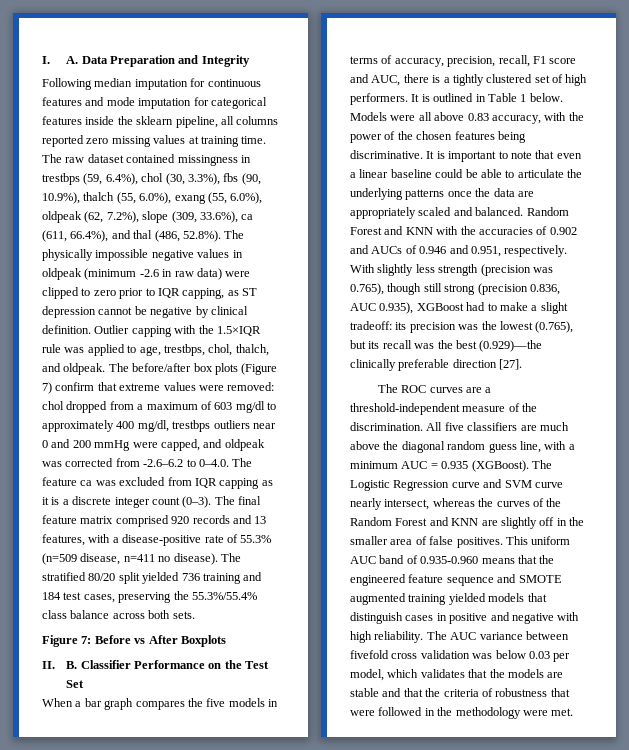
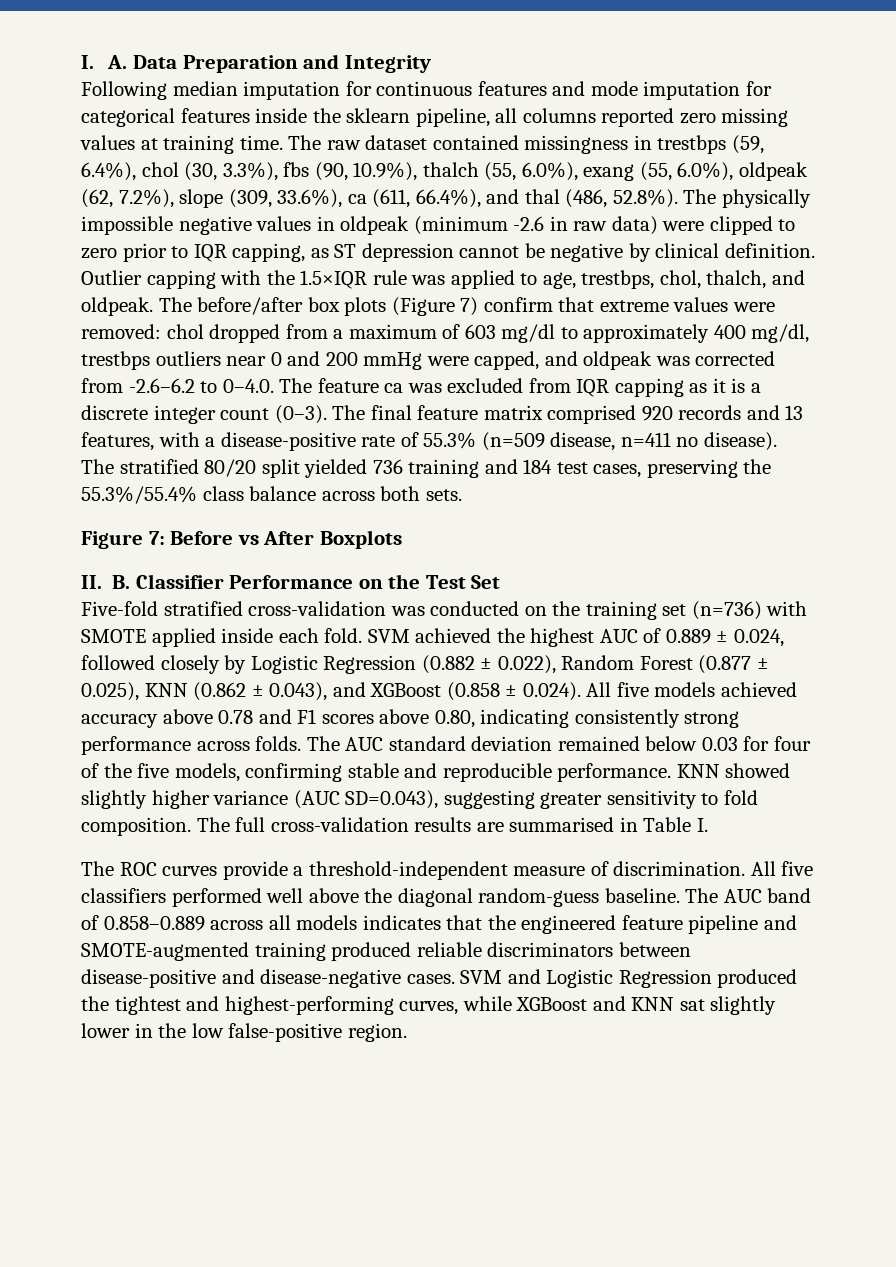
- When a bar graph compares the five models in terms of accuracy, precision, recall, F1 score and AUC, there is a tightly clustered set of high performers. It is outlined in Table 1 below. Models were all above 0.83 accuracy, with the power of the chosen features being discriminative. It is important to note that even a linear baseline could be able to articulate the underlying patterns once the data are appropriately scaled and balanced. Random Forest and KNN with the accuracies of 0.902 and AUCs of 0.946 and 0.951, respectively. With slightly less strength (precision was 0.765), though still strong (precision 0.836, AUC 0.935), XGBoost had to make a slight tradeoff: its precision was the lowest (0.765), but its recall was the best (0.929)—the clinically preferable direction [27].
+ Five-fold stratified cross-validation was conducted on the training set (n=736) with SMOTE applied inside each fold. SVM achieved the highest AUC of 0.889 ± 0.024, followed closely by Logistic Regression (0.882 ± 0.022), Random Forest (0.877 ± 0.025), KNN (0.862 ± 0.043), and XGBoost (0.858 ± 0.024). All five models achieved accuracy above 0.78 and F1 scores above 0.80, indicating consistently strong performance across folds. The AUC standard deviation remained below 0.03 for four of the five models, confirming stable and reproducible performance. KNN showed slightly higher variance (AUC SD=0.043), suggesting greater sensitivity to fold composition. The full cross-validation results are summarised in Table I.
- The ROC curves are a threshold-independent measure of the discrimination.
+ The ROC curves provide a threshold-independent measure of discrimination.
- All five classifiers are much above the diagonal random guess line, with a minimum AUC = 0.935 (XGBoost). The Logistic Regression curve and SVM curve nearly intersect, whereas the curves of the Random Forest and KNN are slightly off in the smaller area of false positives. This uniform AUC band of 0.935-0.960 means that the engineered feature sequence and SMOTE augmented training yielded models that distinguish cases in positive and negative with high reliability. The AUC variance between fivefold cross validation was below 0.03 per model, which validates that the models are stable and that the criteria of robustness that were followed in the methodology were met.
+ All five classifiers performed well above the diagonal random-guess baseline. The AUC band of 0.858–0.889 across all models indicates that the engineered feature pipeline and SMOTE-augmented training produced reliable discriminators between disease-positive and disease-negative cases. SVM and Logistic Regression produced the tightest and highest-performing curves, while XGBoost and KNN sat slightly lower in the low false-positive region.

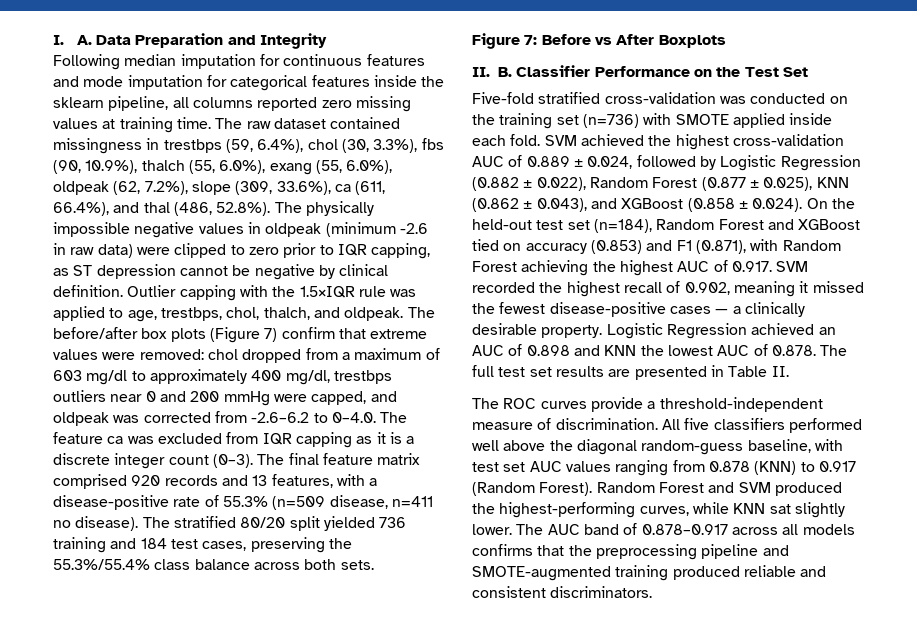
- SVM achieved the highest AUC of 0.889 ± 0.024, followed closely by Logistic Regression (0.882 ± 0.022), Random Forest (0.877 ± 0.025), KNN (0.862 ± 0.043), and XGBoost (0.858 ± 0.024). All five models achieved accuracy above 0.78 and F1 scores above 0.80, indicating consistently strong performance across folds. The AUC standard deviation remained below 0.03 for four of the five models, confirming stable and reproducible performance. KNN showed slightly higher variance (AUC SD=0.043), suggesting greater sensitivity to fold composition. The full cross-validation results are summarised in Table I.
+ SVM achieved the highest cross-validation AUC of 0.889 ± 0.024, followed by Logistic Regression (0.882 ± 0.022), Random Forest (0.877 ± 0.025), KNN (0.862 ± 0.043), and XGBoost (0.858 ± 0.024). On the held-out test set (n=184), Random Forest and XGBoost tied on accuracy (0.853) and F1 (0.871), with Random Forest achieving the highest AUC of 0.917. SVM recorded the highest recall of 0.902, meaning it missed the fewest disease-positive cases — a clinically desirable property. Logistic Regression achieved an AUC of 0.898 and KNN the lowest AUC of 0.878. The full test set results are presented in Table II.
- All five classifiers performed well above the diagonal random-guess baseline.
+ All five classifiers performed well above the diagonal random-guess baseline, with test set AUC values ranging from 0.878 (KNN) to 0.917 (Random Forest). Random Forest and SVM produced the highest-performing curves, while KNN sat slightly lower.
- The AUC band of 0.858–0.889 across all models indicates that the engineered feature pipeline and SMOTE-augmented training produced reliable discriminators between disease-positive and disease-negative cases. SVM and Logistic Regression produced the tightest and highest-performing curves, while XGBoost and KNN sat slightly lower in the low false-positive region.
+ The AUC band of 0.878–0.917 across all models confirms that the preprocessing pipeline and SMOTE-augmented training produced reliable and consistent discriminators.

